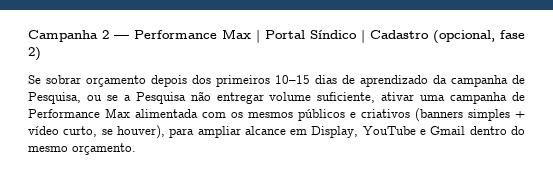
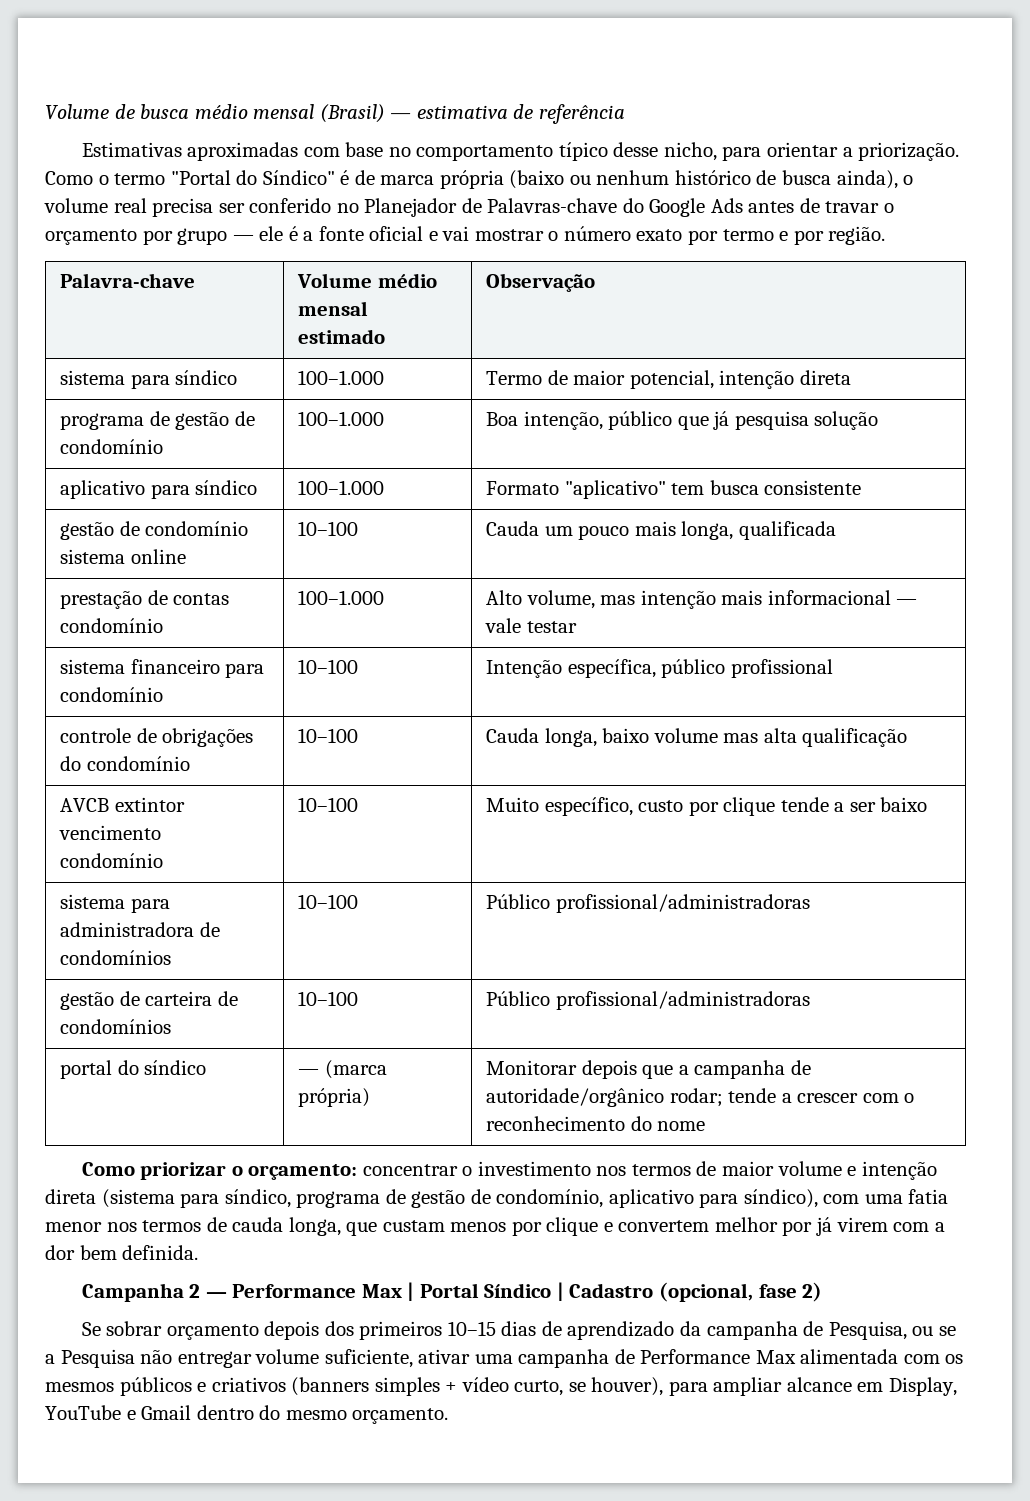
+ Volume de busca médio mensal (Brasil) — estimativa de referência
+ Estimativas aproximadas com base no comportamento típico desse nicho, para orientar a priorização. Como o termo "Portal do Síndico" é de marca própria (baixo ou nenhum histórico de busca ainda), o volume real precisa ser conferido no Planejador de Palavras-chave do Google Ads antes de travar o orçamento por grupo — ele é a fonte oficial e vai mostrar o número exato por termo e por região.
+ Palavra-chave | Volume médio mensal estimado | Observação
+ sistema para síndico | 100–1.000 | Termo de maior potencial, intenção direta
+ programa de gestão de condomínio | 100–1.000 | Boa intenção, público que já pesquisa solução
+ aplicativo para síndico | 100–1.000 | Formato "aplicativo" tem busca consistente
+ gestão de condomínio sistema online | 10–100 | Cauda um pouco mais longa, qualificada
+ prestação de contas condomínio | 100–1.000 | Alto volume, mas intenção mais informacional — vale testar
+ sistema financeiro para condomínio | 10–100 | Intenção específica, público profissional
+ controle de obrigações do condomínio | 10–100 | Cauda longa, baixo volume mas alta qualificação
+ AVCB extintor vencimento condomínio | 10–100 | Muito específico, custo por clique tende a ser baixo
+ sistema para administradora de condomínios | 10–100 | Público profissional/administradoras
+ gestão de carteira de condomínios | 10–100 | Público profissional/administradoras
+ portal do síndico | — (marca própria) | Monitorar depois que a campanha de autoridade/orgânico rodar; tende a crescer com o reconhecimento do nome
+ Como priorizar o orçamento: concentrar o investimento nos termos de maior volume e intenção direta (sistema para síndico, programa de gestão de condomínio, aplicativo para síndico), com uma fatia menor nos termos de cauda longa, que custam menos por clique e convertem melhor por já virem com a dor bem definida.

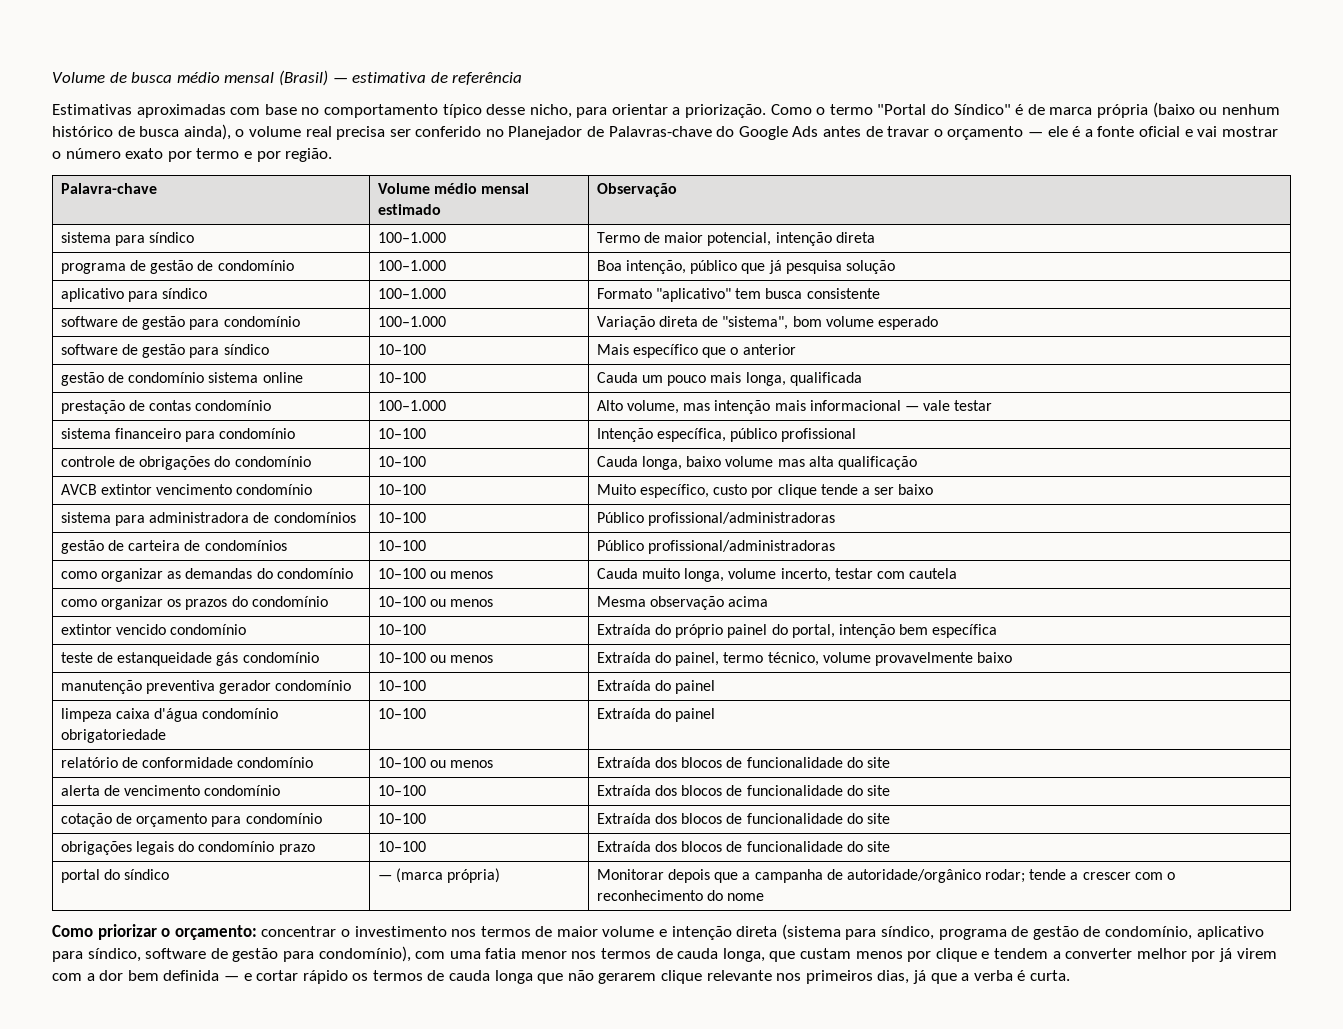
- Como o termo "Portal do Síndico" é de marca própria (baixo ou nenhum histórico de busca ainda), o volume real precisa ser conferido no Planejador de Palavras-chave do Google Ads antes de travar o orçamento por grupo — ele é a fonte oficial e vai mostrar o número exato por termo e por região.
+ Como o termo "Portal do Síndico" é de marca própria (baixo ou nenhum histórico de busca ainda), o volume real precisa ser conferido no Planejador de Palavras-chave do Google Ads antes de travar o orçamento — ele é a fonte oficial e vai mostrar o número exato por termo e por região.
+ software de gestão para condomínio | 100–1.000 | Variação direta de "sistema", bom volume esperado
+ software de gestão para síndico | 10–100 | Mais específico que o anterior
+ como organizar as demandas do condomínio | 10–100 ou menos | Cauda muito longa, volume incerto, testar com cautela
+ como organizar os prazos do condomínio | 10–100 ou menos | Mesma observação acima
+ extintor vencido condomínio | 10–100 | Extraída do próprio painel do portal, intenção bem específica
+ teste de estanqueidade gás condomínio | 10–100 ou menos | Extraída do painel, termo técnico, volume provavelmente baixo
+ manutenção preventiva gerador condomínio | 10–100 | Extraída do painel
+ limpeza caixa d'água condomínio obrigatoriedade | 10–100 | Extraída do painel
+ relatório de conformidade condomínio | 10–100 ou menos | Extraída dos blocos de funcionalidade do site
+ alerta de vencimento condomínio | 10–100 | Extraída dos blocos de funcionalidade do site
+ cotação de orçamento para condomínio | 10–100 | Extraída dos blocos de funcionalidade do site
+ obrigações legais do condomínio prazo | 10–100 | Extraída dos blocos de funcionalidade do site
- Como priorizar o orçamento: concentrar o investimento nos termos de maior volume e intenção direta (sistema para síndico, programa de gestão de condomínio, aplicativo para síndico), com uma fatia menor nos termos de cauda longa, que custam menos por clique e convertem melhor por já virem com a dor bem definida.
- Campanha 2 — Performance Max | Portal Síndico | Cadastro (opcional, fase 2)
- Se sobrar orçamento depois dos primeiros 10–15 dias de aprendizado da campanha de Pesquisa, ou se a Pesquisa não entregar volume suficiente, ativar uma campanha de Performance Max alimentada com os mesmos públicos e criativos (banners simples + vídeo curto, se houver), para ampliar alcance em Display, YouTube e Gmail dentro do mesmo orçamento.
+ Como priorizar o orçamento: concentrar o investimento nos termos de maior volume e intenção direta (sistema para síndico, programa de gestão de condomínio, aplicativo para síndico, software de gestão para condomínio), com uma fatia menor nos termos de cauda longa, que custam menos por clique e tendem a converter melhor por já virem com a dor bem definida — e cortar rápido os termos de cauda longa que não gerarem clique relevante nos primeiros dias, já que a verba é curta.

